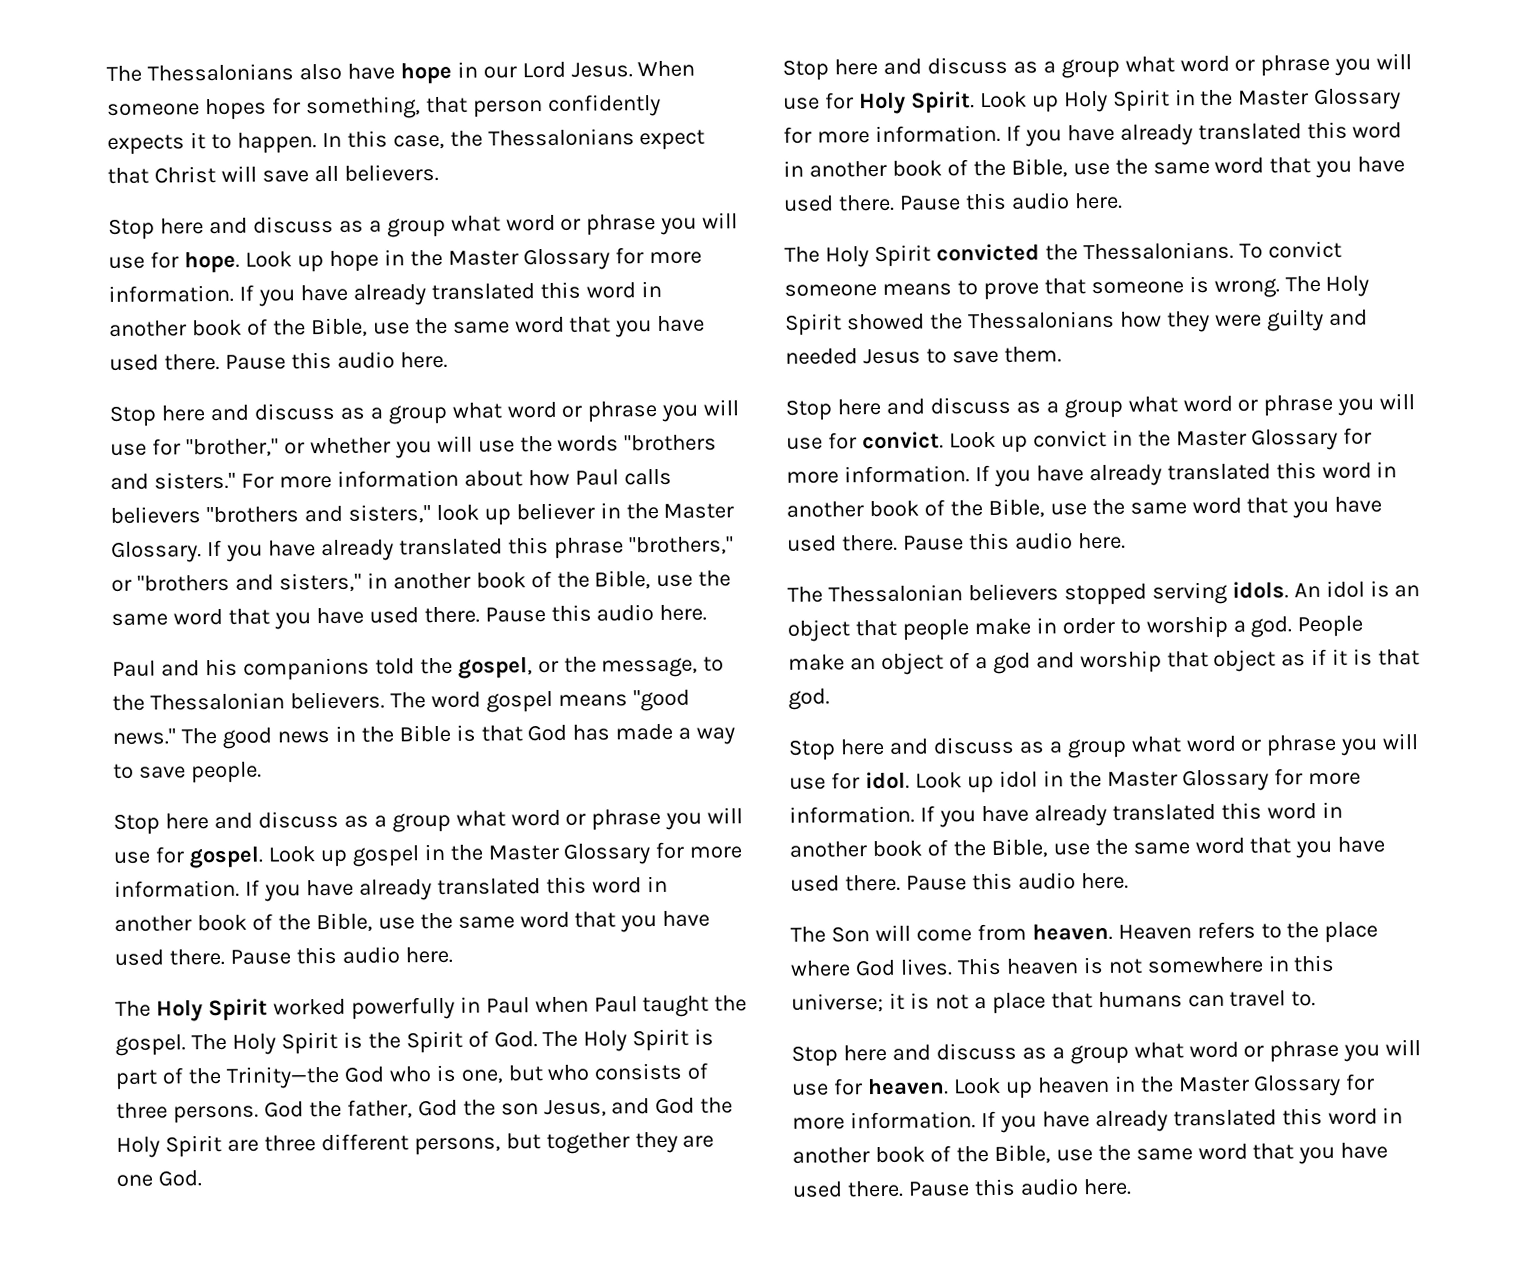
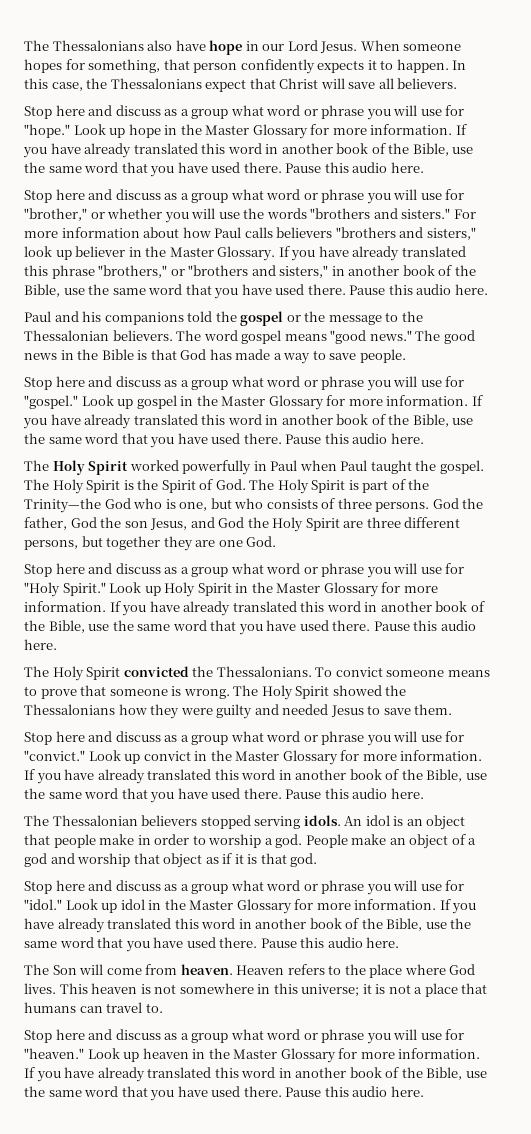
- Stop here and discuss as a group what word or phrase you will use for hope.
+ Stop here and discuss as a group what word or phrase you will use for "hope."
- Paul and his companions told the gospel, or the message, to the Thessalonian believers.
+ Paul and his companions told the gospel or the message to the Thessalonian believers.
- Stop here and discuss as a group what word or phrase you will use for gospel.
+ Stop here and discuss as a group what word or phrase you will use for "gospel."
- Stop here and discuss as a group what word or phrase you will use for Holy Spirit.
+ Stop here and discuss as a group what word or phrase you will use for "Holy Spirit."
- Stop here and discuss as a group what word or phrase you will use for convict.
+ Stop here and discuss as a group what word or phrase you will use for "convict."
- Stop here and discuss as a group what word or phrase you will use for idol.
+ Stop here and discuss as a group what word or phrase you will use for "idol."
- Stop here and discuss as a group what word or phrase you will use for heaven.
+ Stop here and discuss as a group what word or phrase you will use for "heaven."

